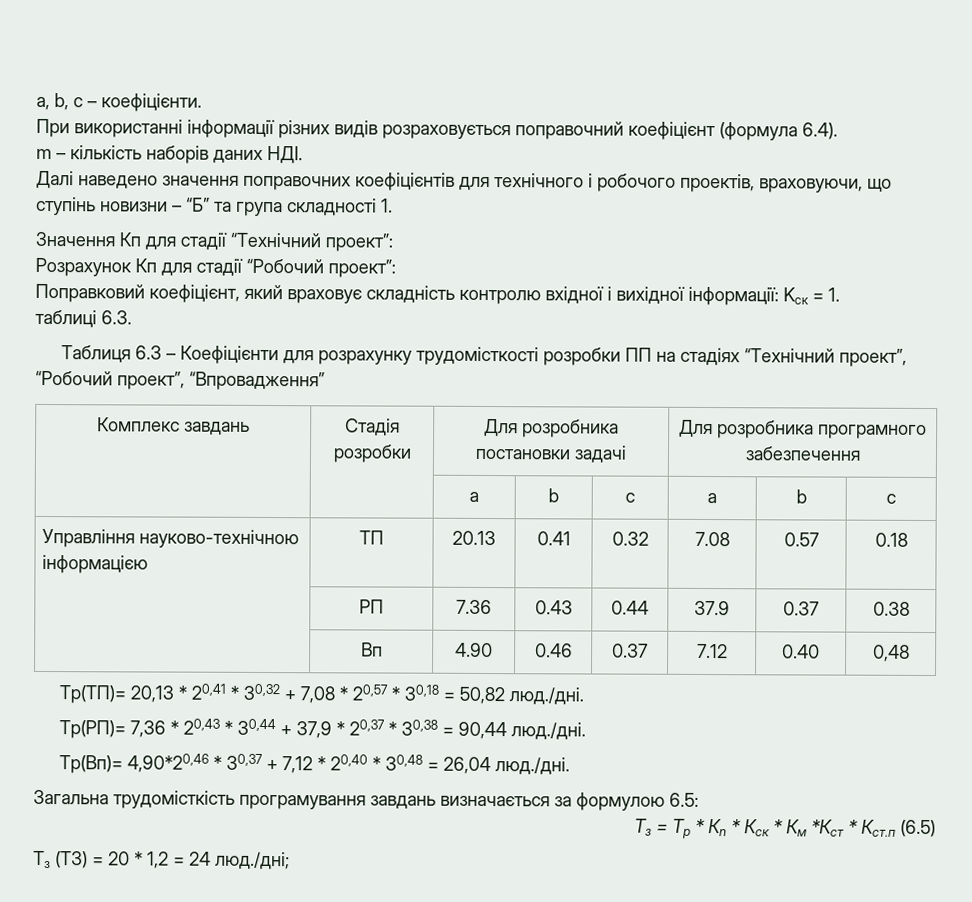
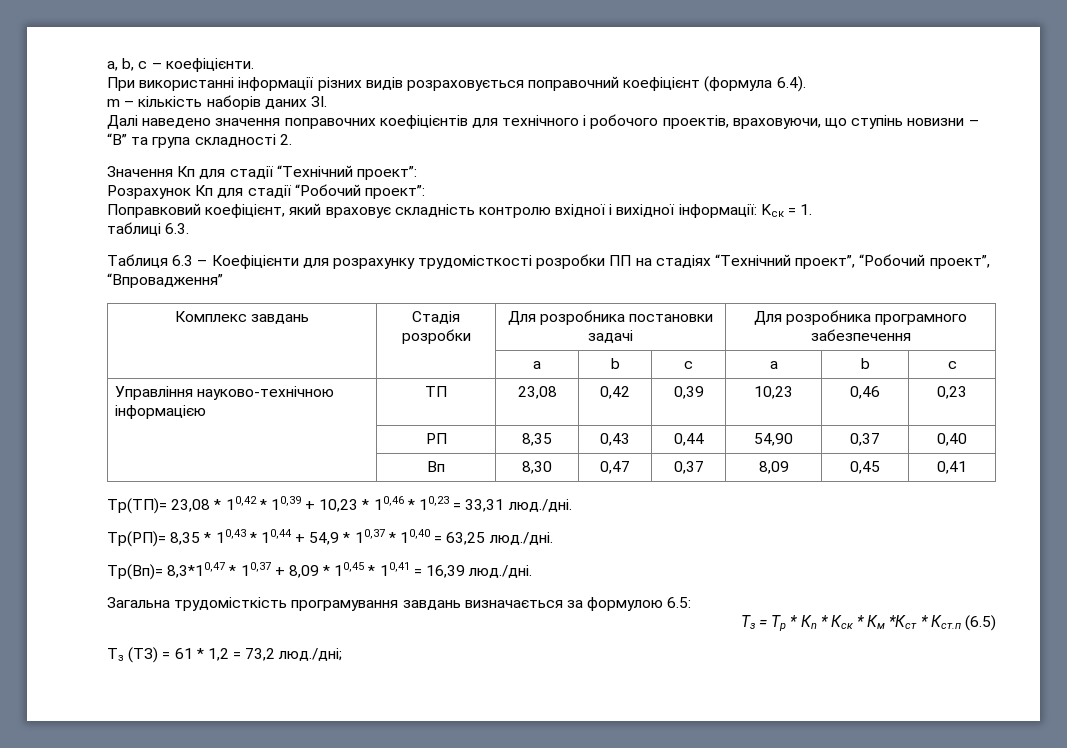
- m – кількість наборів даних НДІ.
+ m – кількість наборів даних ЗІ.
- Далі наведено значення поправочних коефіцієнтів для технічного і робочого проектів, враховуючи, що ступінь новизни – “Б” та група складності 1.
+ Далі наведено значення поправочних коефіцієнтів для технічного і робочого проектів, враховуючи, що ступінь новизни – “В” та група складності 2.
- Управління науково-технічною інформацією | ТП | 20.13 | 0.41 | 0.32 | 7.08 | 0.57 | 0.18
- | РП | 7.36 | 0.43 | 0.44 | 37.9 | 0.37 | 0.38
- | Вп | 4.90 | 0.46 | 0.37 | 7.12 | 0.40 | 0,48
- Тр(ТП)= 20,13 * 20,41 * 30,32 + 7,08 * 20,57 * 30,18 = 50,82 люд./дні.
- Тр(РП)= 7,36 * 20,43 * 30,44 + 37,9 * 20,37 * 30,38 = 90,44 люд./дні.
- Тр(Вп)= 4,90*20,46 * 30,37 + 7,12 * 20,40 * 30,48 = 26,04 люд./дні.
+ Управління науково-технічною інформацією | ТП | 23,08 | 0,42 | 0,39 | 10,23 | 0,46 | 0,23
+ | РП | 8,35 | 0,43 | 0,44 | 54,90 | 0,37 | 0,40
+ | Вп | 8,30 | 0,47 | 0,37 | 8,09 | 0,45 | 0,41
+ Тр(ТП)= 23,08 * 10,42 * 10,39 + 10,23 * 10,46 * 10,23 = 33,31 люд./дні.
+ Тр(РП)= 8,35 * 10,43 * 10,44 + 54,9 * 10,37 * 10,40 = 63,25 люд./дні.
+ Тр(Вп)= 8,3*10,47 * 10,37 + 8,09 * 10,45 * 10,41 = 16,39 люд./дні.
- Тз (ТЗ) = 20 * 1,2 = 24 люд./дні;
+ Тз (ТЗ) = 61 * 1,2 = 73,2 люд./дні;

